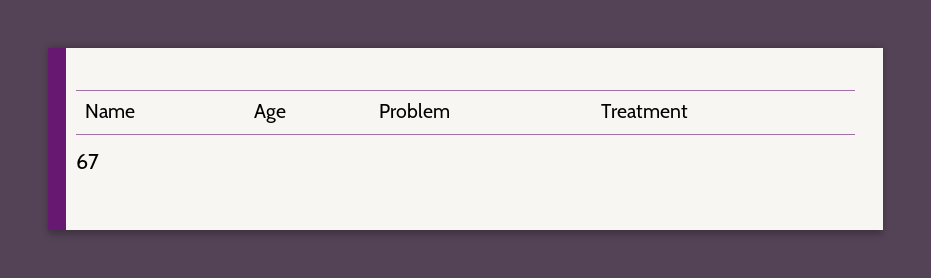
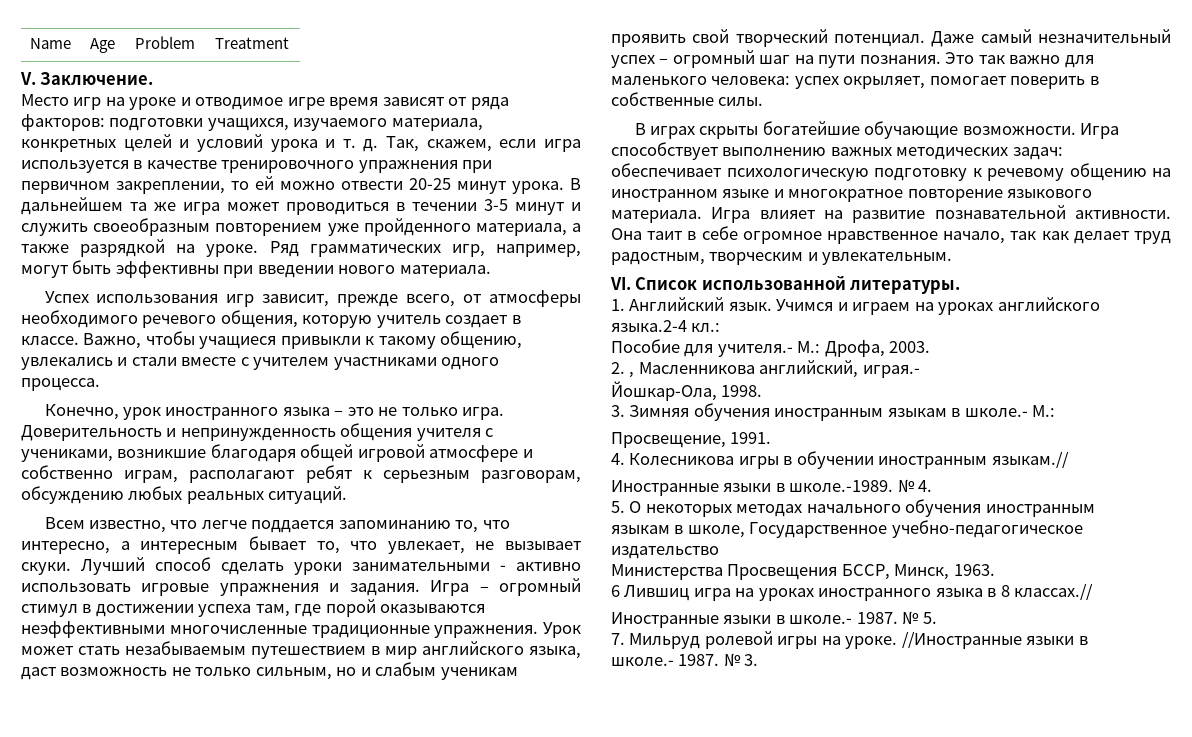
- 67
+ V. Заключение.
+ Место игр на уроке и отводимое игре время зависят от ряда факторов: подготовки учащихся, изучаемого материала, конкретных целей и условий урока и т. д. Так, скажем, если игра используется в качестве тренировочного упражнения при первичном закреплении, то ей можно отвести 20-25 минут урока. В дальнейшем та же игра может проводиться в течении 3-5 минут и служить своеобразным повторением уже пройденного материала, а также разрядкой на уроке. Ряд грамматических игр, например, могут быть эффективны при введении нового материала.
+ Успех использования игр зависит, прежде всего, от атмосферы необходимого речевого общения, которую учитель создает в классе. Важно, чтобы учащиеся привыкли к такому общению, увлекались и стали вместе с учителем участниками одного процесса.
+ Конечно, урок иностранного языка – это не только игра. Доверительность и непринужденность общения учителя с учениками, возникшие благодаря общей игровой атмосфере и собственно играм, располагают ребят к серьезным разговорам, обсуждению любых реальных ситуаций.
+ Всем известно, что легче поддается запоминанию то, что интересно, а интересным бывает то, что увлекает, не вызывает скуки. Лучший способ сделать уроки занимательными - активно использовать игровые упражнения и задания. Игра – огромный стимул в достижении успеха там, где порой оказываются неэффективными многочисленные традиционные упражнения. Урок может стать незабываемым путешествием в мир английского языка, даст возможность не только сильным, но и слабым ученикам проявить свой творческий потенциал. Даже самый незначительный успех – огромный шаг на пути познания. Это так важно для маленького человека: успех окрыляет, помогает поверить в собственные силы.
+ В играх скрыты богатейшие обучающие возможности. Игра способствует выполнению важных методических задач: обеспечивает психологическую подготовку к речевому общению на иностранном языке и многократное повторение языкового материала. Игра влияет на развитие познавательной активности. Она таит в себе огромное нравственное начало, так как делает труд радостным, творческим и увлекательным.
+ VI. Список использованной литературы.
+ 1. Английский язык. Учимся и играем на уроках английского языка.2-4 кл.:
+ Пособие для учителя.- М.: Дрофа, 2003.
+ 2. , Масленникова английский, играя.-
+ Йошкар-Ола, 1998.
+ 3. Зимняя обучения иностранным языкам в школе.- М.:
+ Просвещение, 1991.
+ 4. Колесникова игры в обучении иностранным языкам.//
+ Иностранные языки в школе.-1989. № 4.
+ 5. О некоторых методах начального обучения иностранным
+ языкам в школе, Государственное учебно-педагогическое издательство
+ Министерства Просвещения БССР, Минск, 1963.
+ 6 Лившиц игра на уроках иностранного языка в 8 классах.//
+ Иностранные языки в школе.- 1987. № 5.
+ 7. Мильруд ролевой игры на уроке. //Иностранные языки в
+ школе.- 1987. № 3.

